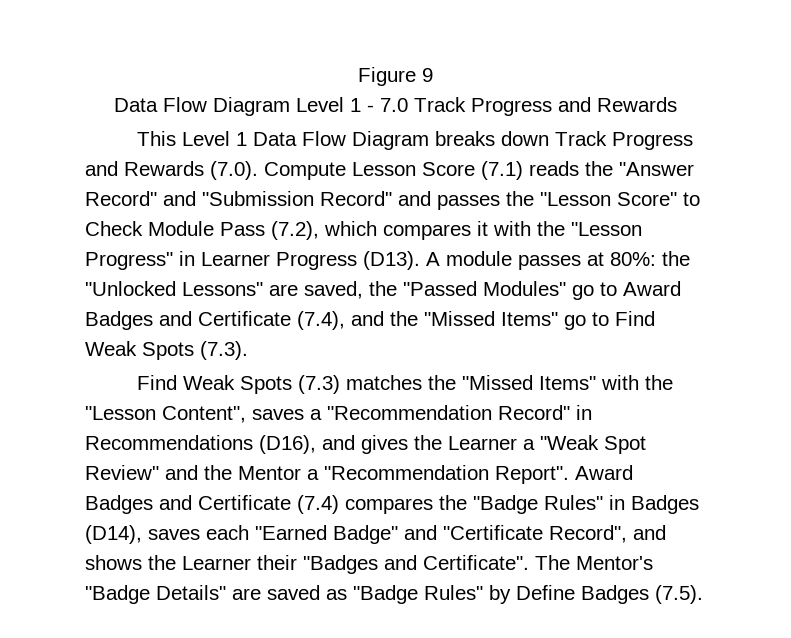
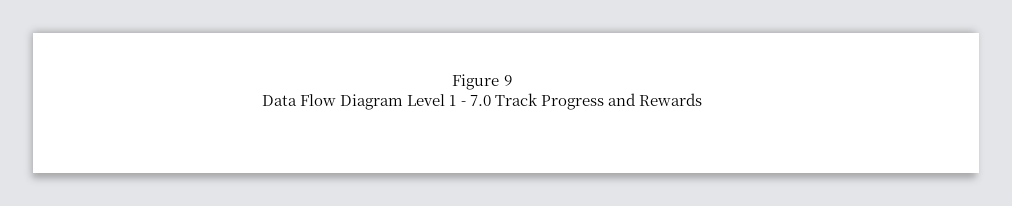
- This Level 1 Data Flow Diagram breaks down Track Progress and Rewards (7.0). Compute Lesson Score (7.1) reads the "Answer Record" and "Submission Record" and passes the "Lesson Score" to Check Module Pass (7.2), which compares it with the "Lesson Progress" in Learner Progress (D13). A module passes at 80%: the "Unlocked Lessons" are saved, the "Passed Modules" go to Award Badges and Certificate (7.4), and the "Missed Items" go to Find Weak Spots (7.3).
- Find Weak Spots (7.3) matches the "Missed Items" with the "Lesson Content", saves a "Recommendation Record" in Recommendations (D16), and gives the Learner a "Weak Spot Review" and the Mentor a "Recommendation Report". Award Badges and Certificate (7.4) compares the "Badge Rules" in Badges (D14), saves each "Earned Badge" and "Certificate Record", and shows the Learner their "Badges and Certificate". The Mentor's "Badge Details" are saved as "Badge Rules" by Define Badges (7.5).

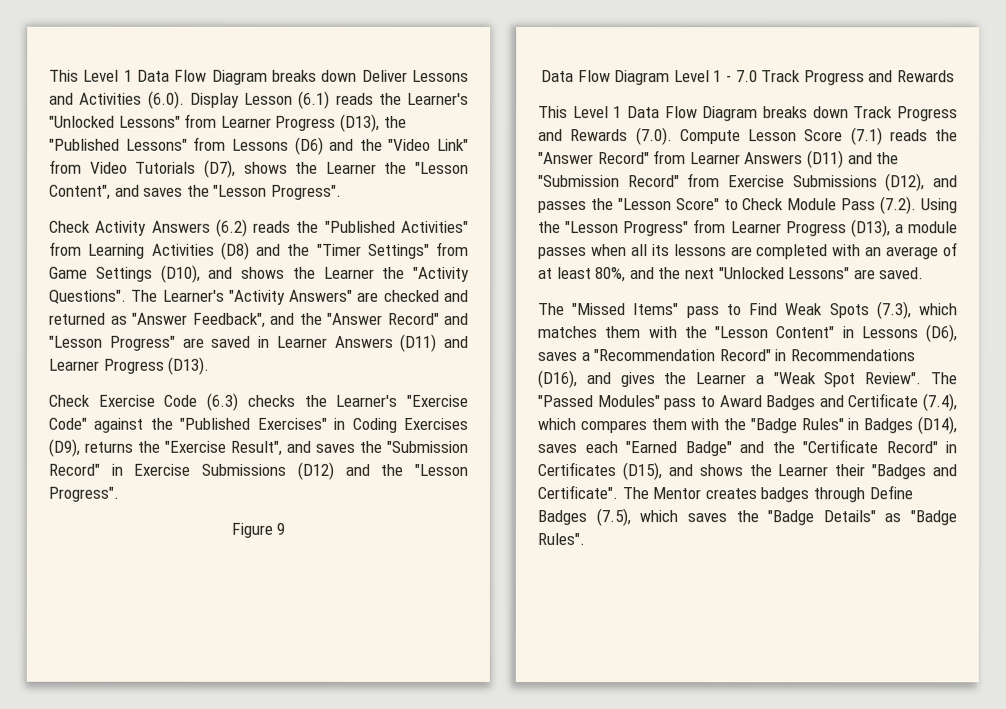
+ This Level 1 Data Flow Diagram breaks down Deliver Lessons and Activities (6.0). Display Lesson (6.1) reads the Learner's "Unlocked Lessons" from Learner Progress (D13), the "Published Lessons" from Lessons (D6) and the "Video Link" from Video Tutorials (D7), shows the Learner the "Lesson Content", and saves the "Lesson Progress".
+ Check Activity Answers (6.2) reads the "Published Activities" from Learning Activities (D8) and the "Timer Settings" from Game Settings (D10), and shows the Learner the "Activity Questions". The Learner's "Activity Answers" are checked and returned as "Answer Feedback", and the "Answer Record" and "Lesson Progress" are saved in Learner Answers (D11) and Learner Progress (D13).
+ Check Exercise Code (6.3) checks the Learner's "Exercise Code" against the "Published Exercises" in Coding Exercises (D9), returns the "Exercise Result", and saves the "Submission Record" in Exercise Submissions (D12) and the "Lesson Progress".
+ This Level 1 Data Flow Diagram breaks down Track Progress and Rewards (7.0). Compute Lesson Score (7.1) reads the "Answer Record" from Learner Answers (D11) and the "Submission Record" from Exercise Submissions (D12), and passes the "Lesson Score" to Check Module Pass (7.2). Using the "Lesson Progress" from Learner Progress (D13), a module passes when all its lessons are completed with an average of at least 80%, and the next "Unlocked Lessons" are saved.
+ The "Missed Items" pass to Find Weak Spots (7.3), which matches them with the "Lesson Content" in Lessons (D6), saves a "Recommendation Record" in Recommendations (D16), and gives the Learner a "Weak Spot Review". The "Passed Modules" pass to Award Badges and Certificate (7.4), which compares them with the "Badge Rules" in Badges (D14), saves each "Earned Badge" and the "Certificate Record" in Certificates (D15), and shows the Learner their "Badges and Certificate". The Mentor creates badges through Define Badges (7.5), which saves the "Badge Details" as "Badge Rules".

